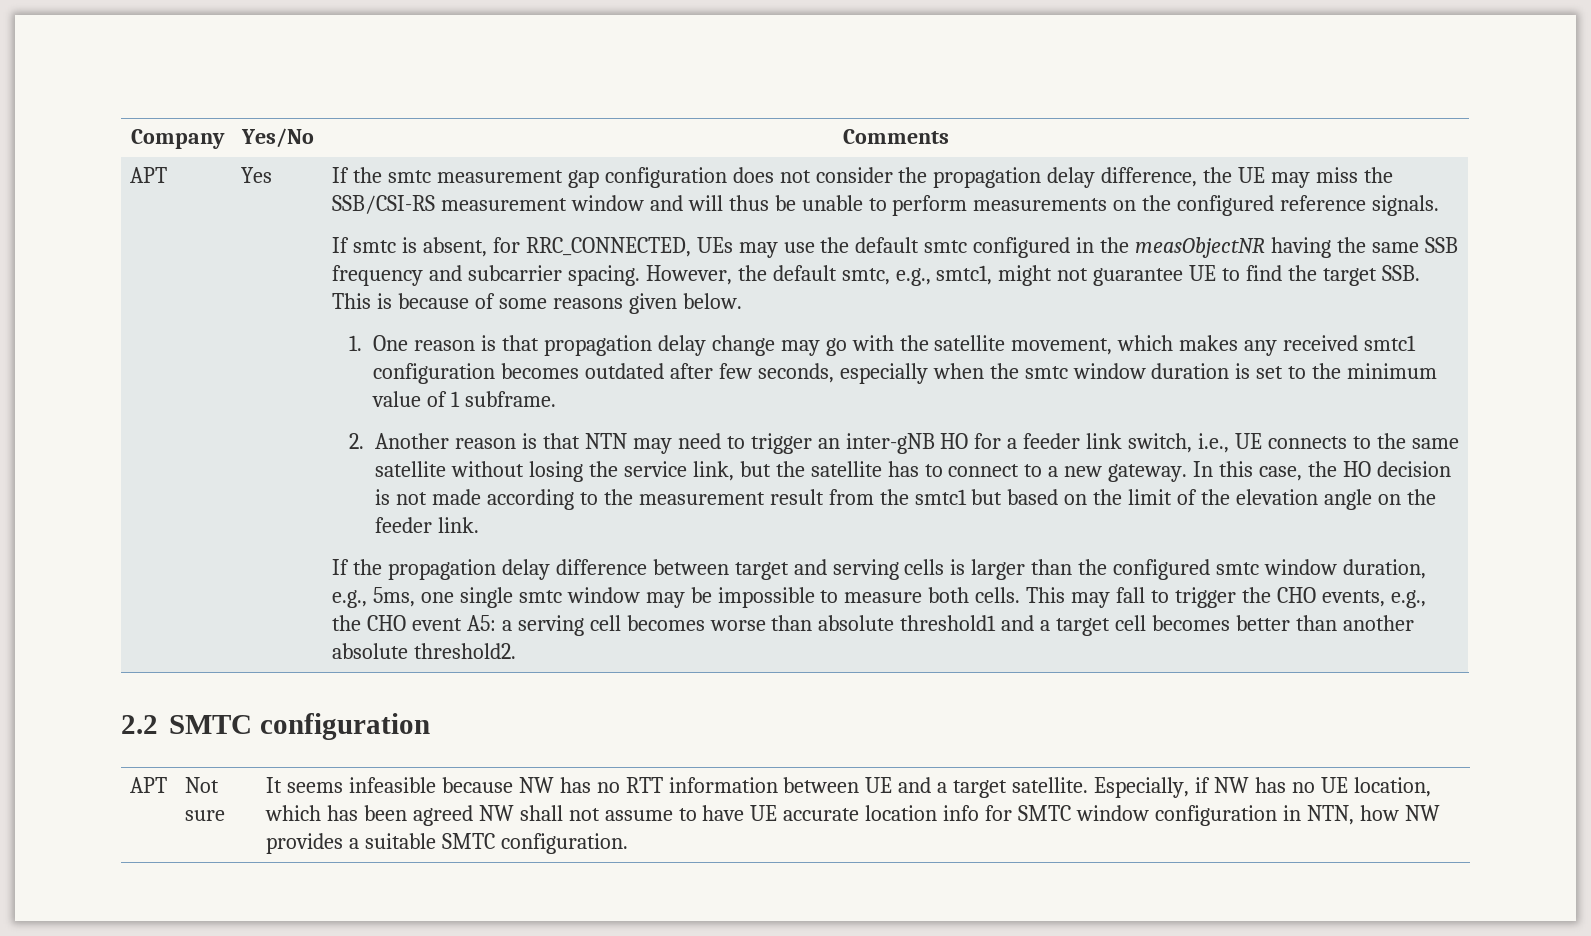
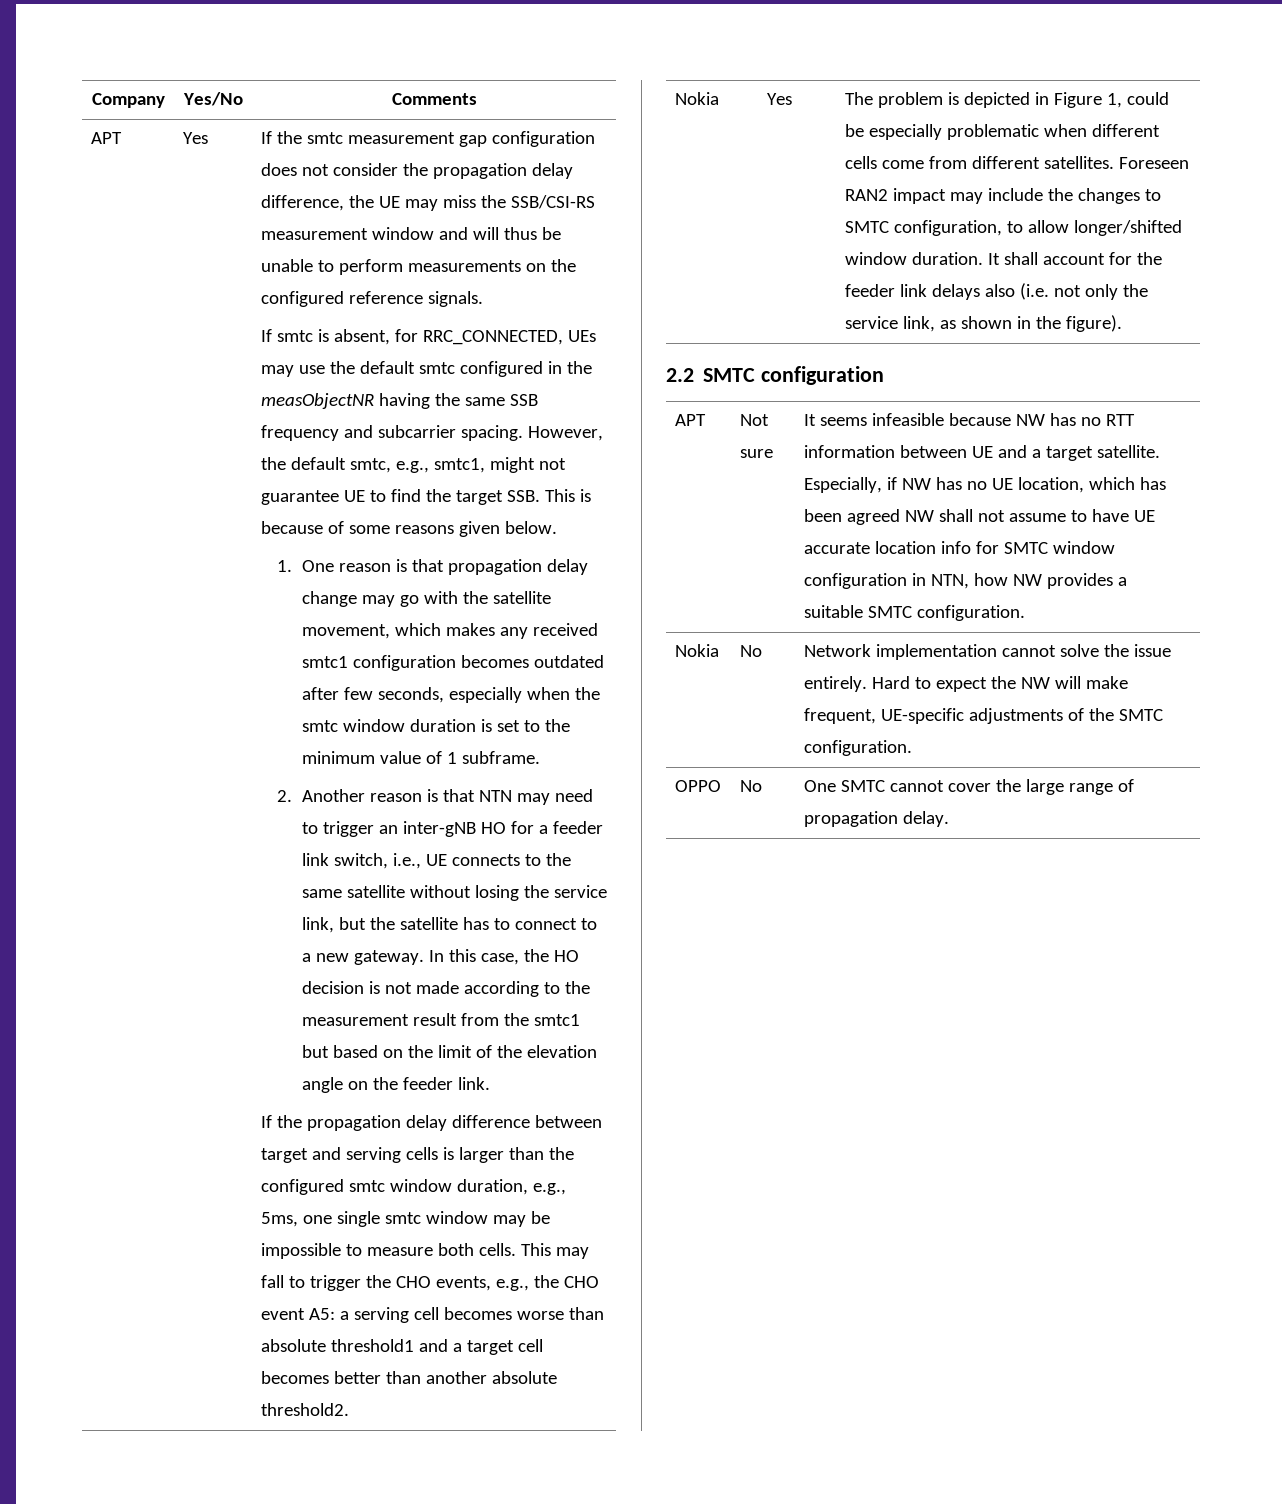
+ Nokia | Yes | The problem is depicted in Figure 1, could be especially problematic when different cells come from different satellites. Foreseen RAN2 impact may include the changes to SMTC configuration, to allow longer/shifted window duration. It shall account for the feeder link delays also (i.e. not only the service link, as shown in the figure).
+ Nokia | No | Network implementation cannot solve the issue entirely. Hard to expect the NW will make frequent, UE-specific adjustments of the SMTC configuration.
+ OPPO | No | One SMTC cannot cover the large range of propagation delay.

